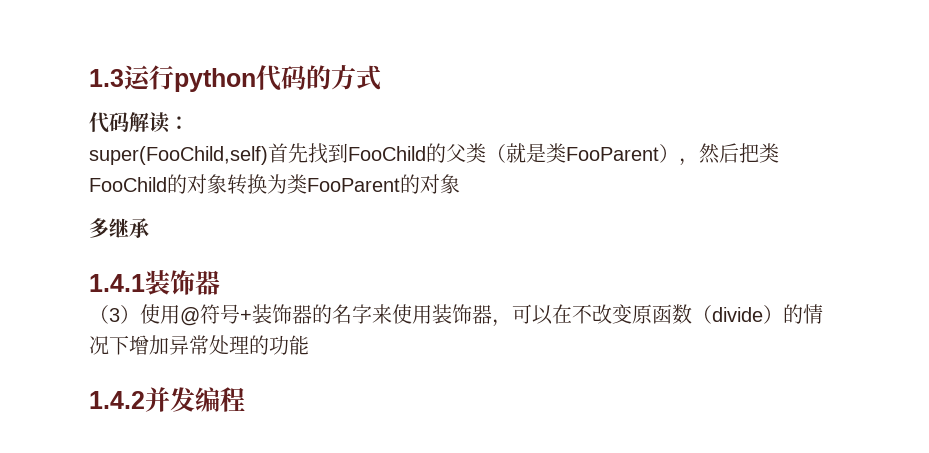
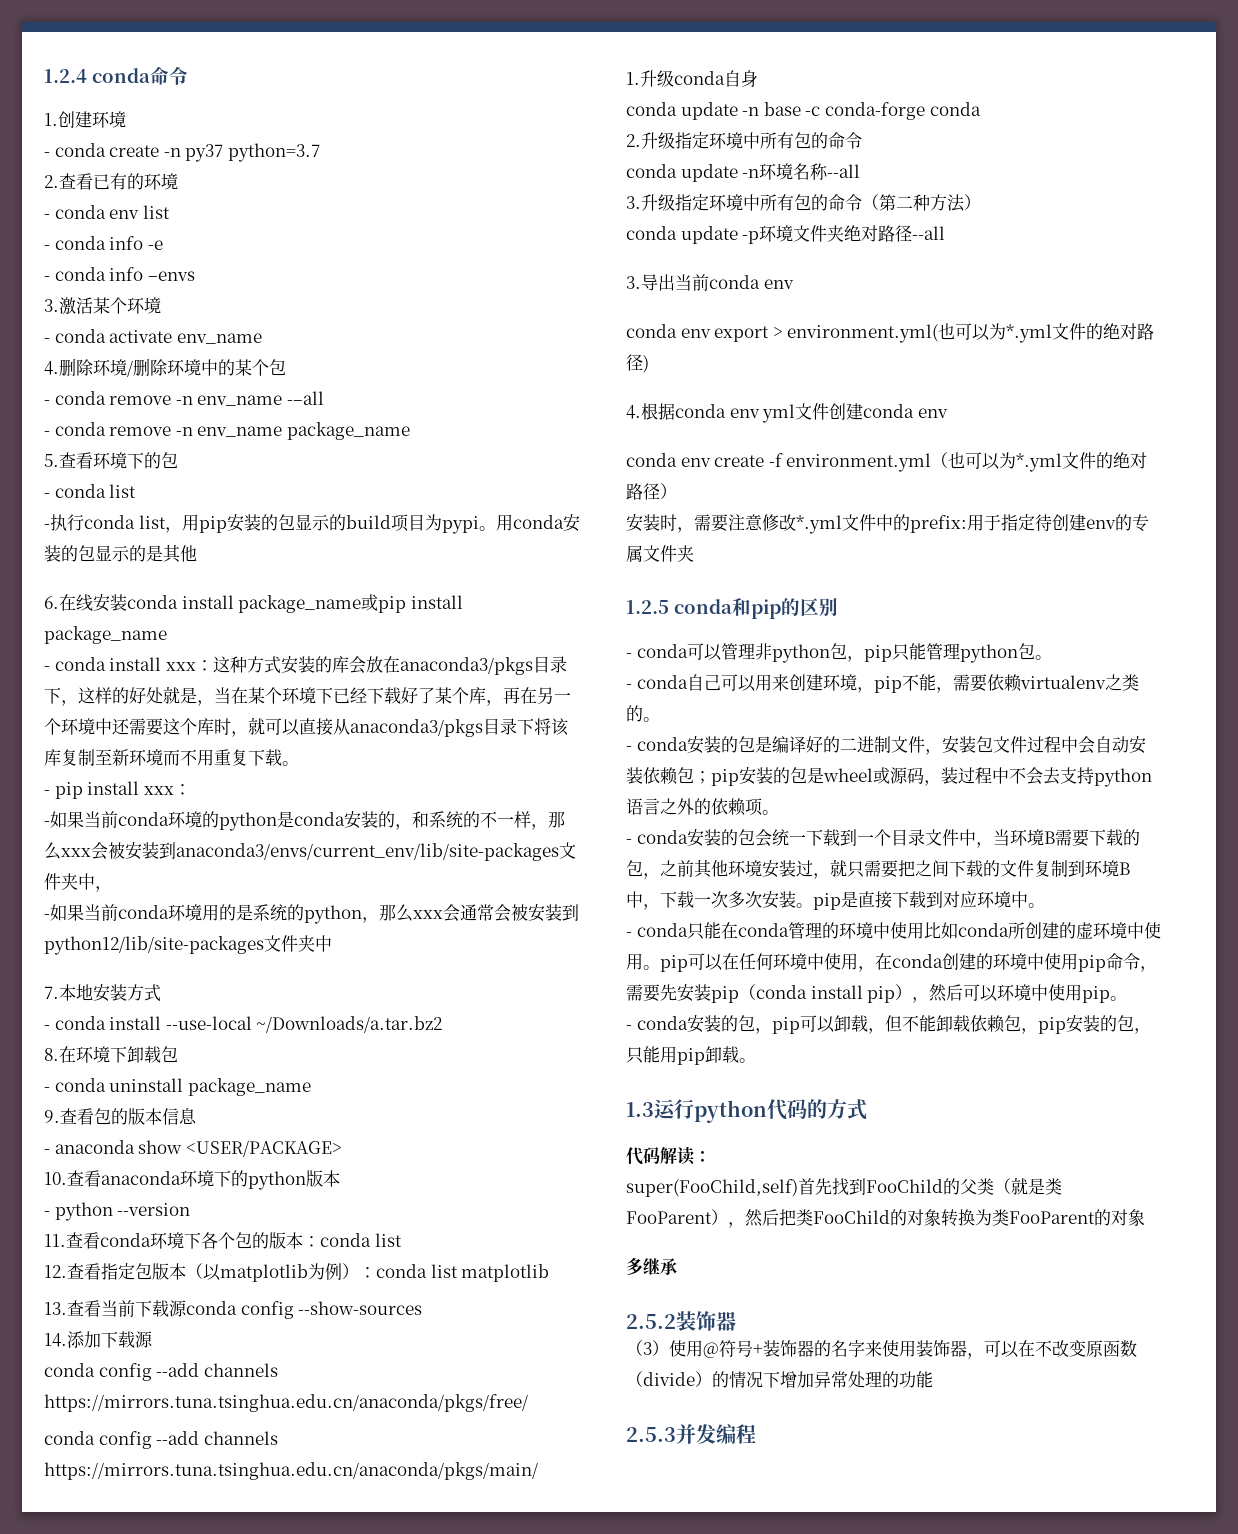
+ 1.2.4 conda命令
+ 1.创建环境
+ - conda create -n py37 python=3.7
+ 2.查看已有的环境
+ - conda env list
+ - conda info -e
+ - conda info –envs
+ 3.激活某个环境
+ - conda activate env_name
+ 4.删除环境/删除环境中的某个包
+ - conda remove -n env_name -–all
+ - conda remove -n env_name package_name
+ 5.查看环境下的包
+ - conda list
+ -执行conda list，用pip安装的包显示的build项目为pypi。用conda安装的包显示的是其他
+ 6.在线安装conda install package_name或pip install package_name
+ - conda install xxx：这种方式安装的库会放在anaconda3/pkgs目录下，这样的好处就是，当在某个环境下已经下载好了某个库，再在另一个环境中还需要这个库时，就可以直接从anaconda3/pkgs目录下将该库复制至新环境而不用重复下载。
+ - pip install xxx：
+ -如果当前conda环境的python是conda安装的，和系统的不一样，那么xxx会被安装到anaconda3/envs/current_env/lib/site-packages文件夹中，
+ -如果当前conda环境用的是系统的python，那么xxx会通常会被安装到python12/lib/site-packages文件夹中
+ 7.本地安装方式
+ - conda install --use-local ~/Downloads/a.tar.bz2
+ 8.在环境下卸载包
+ - conda uninstall package_name
+ 9.查看包的版本信息
+ - anaconda show <USER/PACKAGE>
+ 10.查看anaconda环境下的python版本
+ - python --version
+ 11.查看conda环境下各个包的版本：conda list
+ 12.查看指定包版本（以matplotlib为例）：conda list matplotlib
+ 13.查看当前下载源conda config --show-sources
+ 14.添加下载源
+ conda config --add channels https://mirrors.tuna.tsinghua.edu.cn/anaconda/pkgs/free/
+ conda config --add channels https://mirrors.tuna.tsinghua.edu.cn/anaconda/pkgs/main/
+ 1.升级conda自身
+ conda update -n base -c conda-forge conda
+ 2.升级指定环境中所有包的命令
+ conda update -n环境名称--all
+ 3.升级指定环境中所有包的命令（第二种方法）
+ conda update -p环境文件夹绝对路径--all
+ 3.导出当前conda env
+ conda env export > environment.yml(也可以为*.yml文件的绝对路径)
+ 4.根据conda env yml文件创建conda env
+ conda env create -f environment.yml（也可以为*.yml文件的绝对路径）
+ 安装时，需要注意修改*.yml文件中的prefix:用于指定待创建env的专属文件夹
+ 1.2.5 conda和pip的区别
+ - conda可以管理非python包，pip只能管理python包。
+ - conda自己可以用来创建环境，pip不能，需要依赖virtualenv之类的。
+ - conda安装的包是编译好的二进制文件，安装包文件过程中会自动安装依赖包；pip安装的包是wheel或源码，装过程中不会去支持python语言之外的依赖项。
+ - conda安装的包会统一下载到一个目录文件中，当环境B需要下载的包，之前其他环境安装过，就只需要把之间下载的文件复制到环境B中，下载一次多次安装。pip是直接下载到对应环境中。
+ - conda只能在conda管理的环境中使用比如conda所创建的虚环境中使用。pip可以在任何环境中使用，在conda创建的环境中使用pip命令，需要先安装pip（conda install pip），然后可以环境中使用pip。
+ - conda安装的包，pip可以卸载，但不能卸载依赖包，pip安装的包，只能用pip卸载。
- 1.4.1装饰器
+ 2.5.2装饰器
- 1.4.2并发编程
+ 2.5.3并发编程

